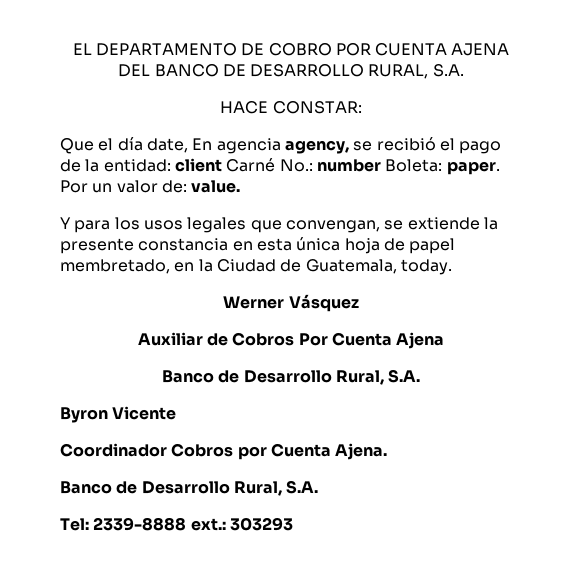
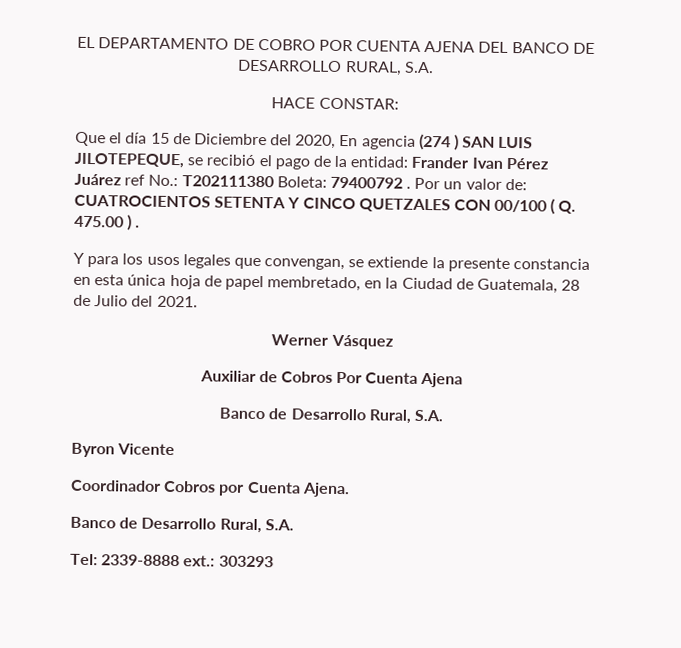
- Que el día date, En agencia agency, se recibió el pago de la entidad: client Carné No.: number Boleta: paper. Por un valor de: value.
+ Que el día 15 de Diciembre del 2020, En agencia (274 ) SAN LUIS JILOTEPEQUE, se recibió el pago de la entidad: Frander Ivan Pérez Juárez ref No.: T202111380 Boleta: 79400792 . Por un valor de: CUATROCIENTOS SETENTA Y CINCO QUETZALES CON 00/100 ( Q. 475.00 ) .
- Y para los usos legales que convengan, se extiende la presente constancia en esta única hoja de papel membretado, en la Ciudad de Guatemala, today.
+ Y para los usos legales que convengan, se extiende la presente constancia en esta única hoja de papel membretado, en la Ciudad de Guatemala, 28 de Julio del 2021.

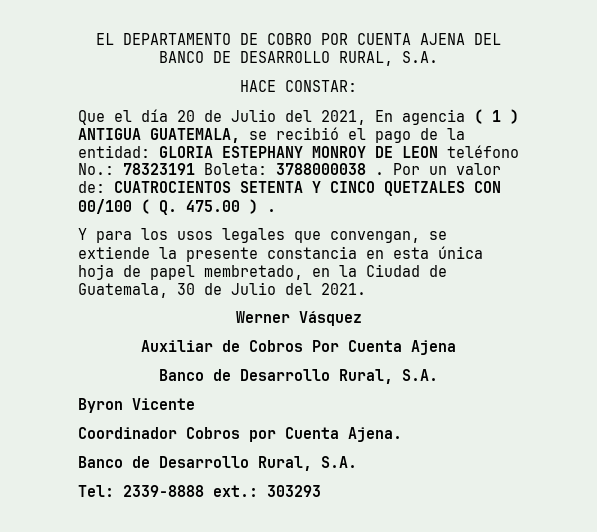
- Que el día 15 de Diciembre del 2020, En agencia (274 ) SAN LUIS JILOTEPEQUE, se recibió el pago de la entidad: Frander Ivan Pérez Juárez ref No.: T202111380 Boleta: 79400792 .
+ Que el día 20 de Julio del 2021, En agencia ( 1 ) ANTIGUA GUATEMALA, se recibió el pago de la entidad: GLORIA ESTEPHANY MONROY DE LEON teléfono No.: 78323191 Boleta: 3788000038 .
- Y para los usos legales que convengan, se extiende la presente constancia en esta única hoja de papel membretado, en la Ciudad de Guatemala, 28 de Julio del 2021.
+ Y para los usos legales que convengan, se extiende la presente constancia en esta única hoja de papel membretado, en la Ciudad de Guatemala, 30 de Julio del 2021.

